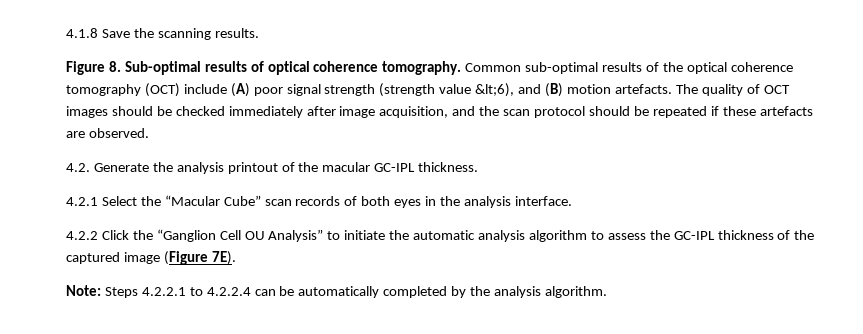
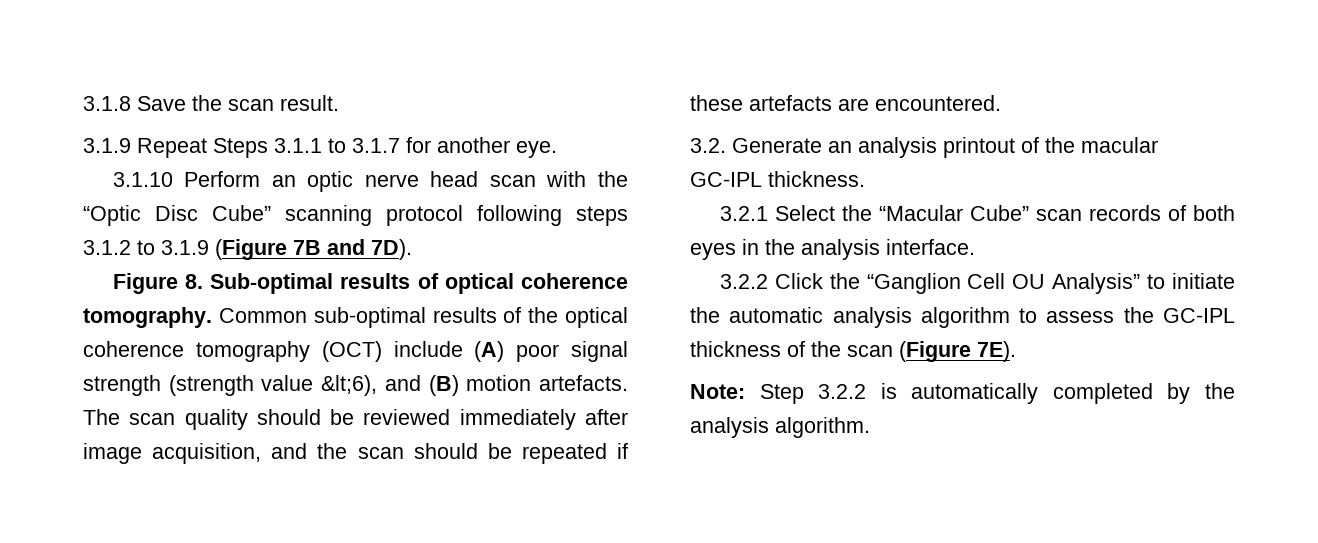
- 4.1.8 Save the scanning results.
+ 3.1.8 Save the scan result.
+ 3.1.9 Repeat Steps 3.1.1 to 3.1.7 for another eye.
+ 3.1.10 Perform an optic nerve head scan with the “Optic Disc Cube” scanning protocol following steps 3.1.2 to 3.1.9 (Figure 7B and 7D).
- The quality of OCT images should be checked immediately after image acquisition, and the scan protocol should be repeated if these artefacts are observed.
- 4.2. Generate the analysis printout of the macular GC-IPL thickness.
+ The scan quality should be reviewed immediately after image acquisition, and the scan should be repeated if these artefacts are encountered.
+ 3.2. Generate an analysis printout of the macular GC-IPL thickness.
- 4.2.1 Select the “Macular Cube” scan records of both eyes in the analysis interface.
+ 3.2.1 Select the “Macular Cube” scan records of both eyes in the analysis interface.
- 4.2.2 Click the “Ganglion Cell OU Analysis” to initiate the automatic analysis algorithm to assess the GC-IPL thickness of the captured image (Figure 7E).
+ 3.2.2 Click the “Ganglion Cell OU Analysis” to initiate the automatic analysis algorithm to assess the GC-IPL thickness of the scan (Figure 7E).
- Note: Steps 4.2.2.1 to 4.2.2.4 can be automatically completed by the analysis algorithm.
+ Note: Step 3.2.2 is automatically completed by the analysis algorithm.

